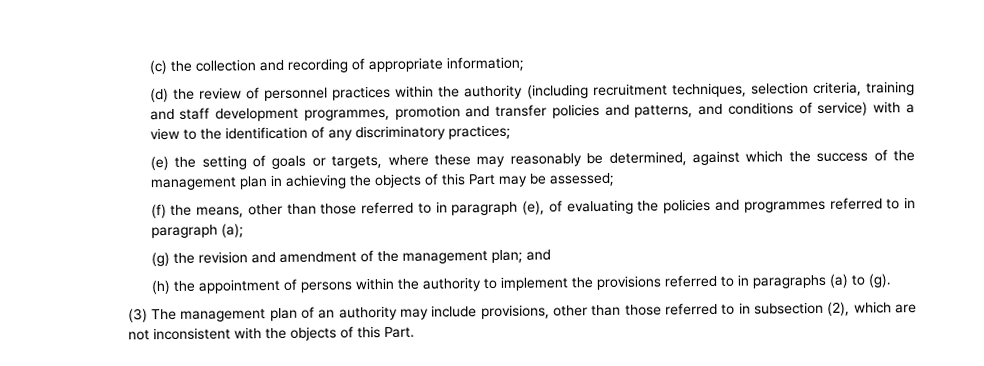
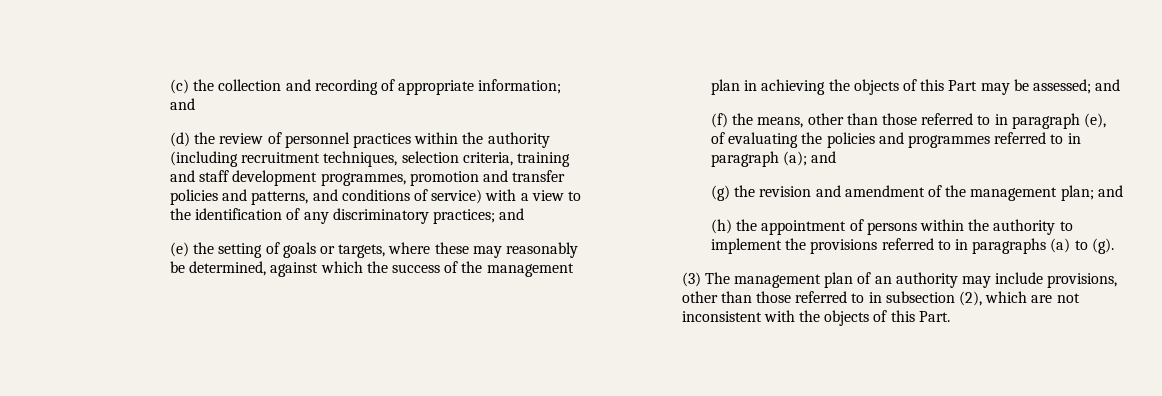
- (c) the collection and recording of appropriate information;
+ (c) the collection and recording of appropriate information; and
- (d) the review of personnel practices within the authority (including recruitment techniques, selection criteria, training and staff development programmes, promotion and transfer policies and patterns, and conditions of service) with a view to the identification of any discriminatory practices;
+ (d) the review of personnel practices within the authority (including recruitment techniques, selection criteria, training and staff development programmes, promotion and transfer policies and patterns, and conditions of service) with a view to the identification of any discriminatory practices; and
- (e) the setting of goals or targets, where these may reasonably be determined, against which the success of the management plan in achieving the objects of this Part may be assessed;
+ (e) the setting of goals or targets, where these may reasonably be determined, against which the success of the management plan in achieving the objects of this Part may be assessed; and
- (f) the means, other than those referred to in paragraph (e), of evaluating the policies and programmes referred to in paragraph (a);
+ (f) the means, other than those referred to in paragraph (e), of evaluating the policies and programmes referred to in paragraph (a); and

